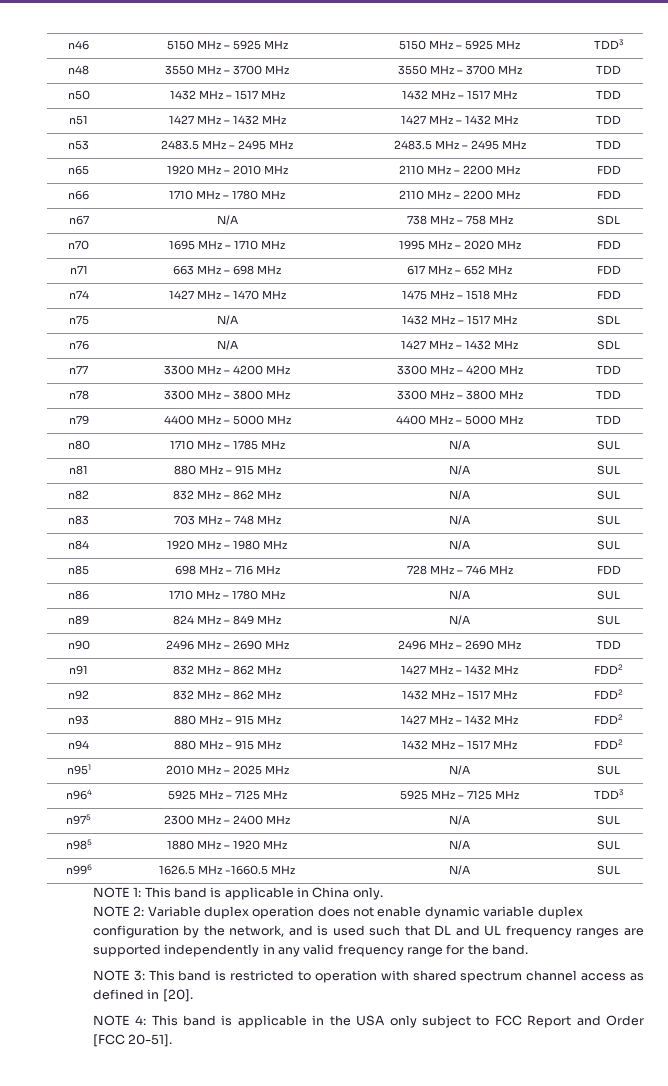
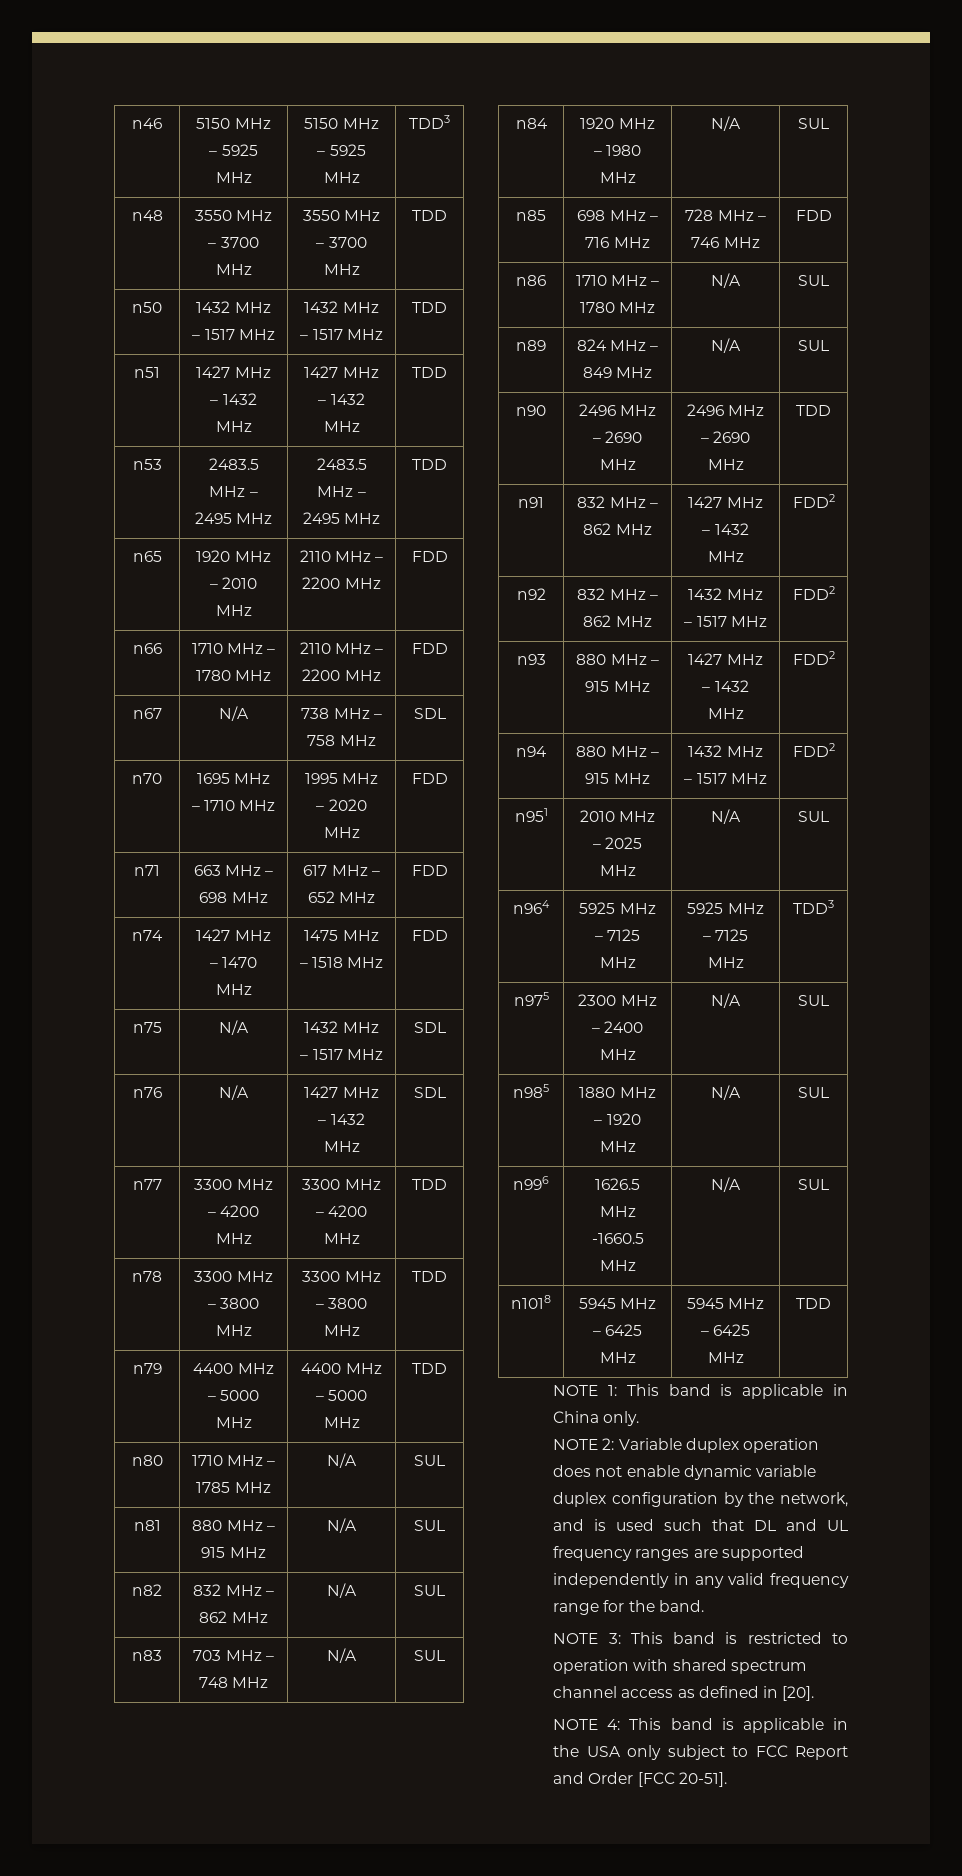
+ n1018 | 5945 MHz – 6425 MHz | 5945 MHz – 6425 MHz | TDD

